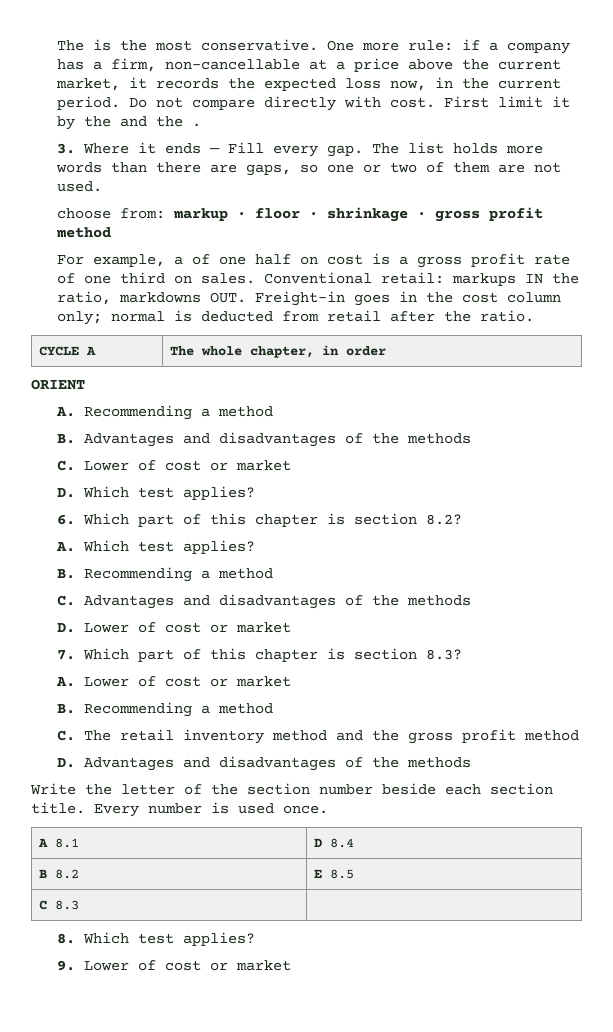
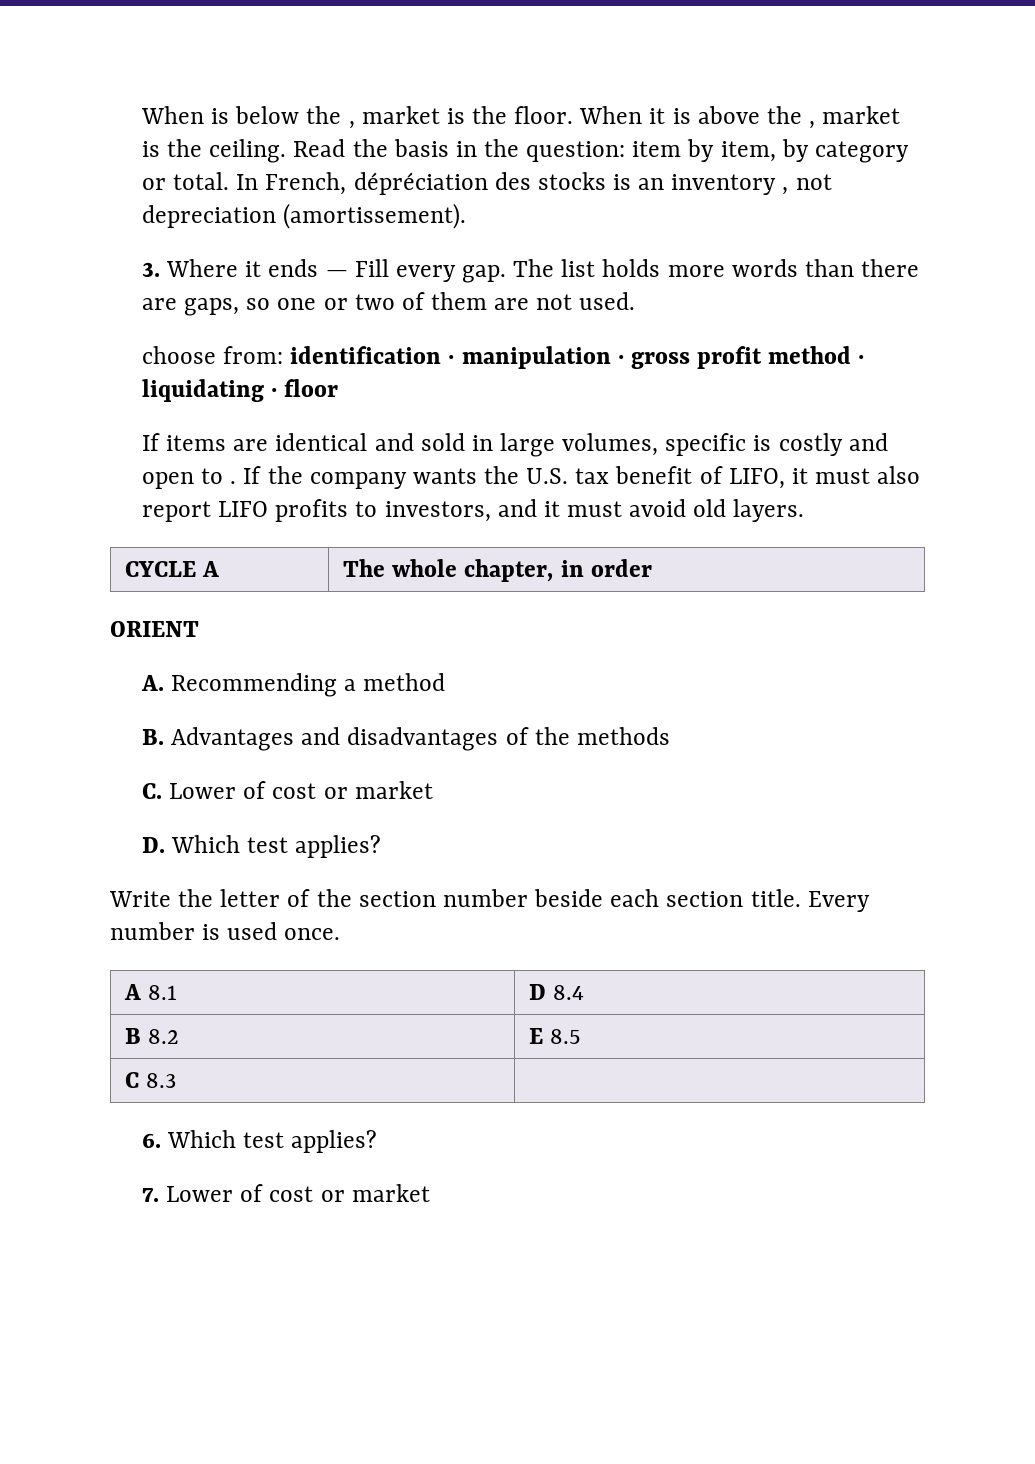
- The is the most conservative. One more rule: if a company has a firm, non-cancellable at a price above the current market, it records the expected loss now, in the current period. Do not compare directly with cost. First limit it by the and the .
+ When is below the , market is the floor. When it is above the , market is the ceiling. Read the basis in the question: item by item, by category or total. In French, dépréciation des stocks is an inventory , not depreciation (amortissement).
- choose from: markup · floor · shrinkage · gross profit method
- For example, a of one half on cost is a gross profit rate of one third on sales. Conventional retail: markups IN the ratio, markdowns OUT. Freight-in goes in the cost column only; normal is deducted from retail after the ratio.
+ choose from: identification · manipulation · gross profit method · liquidating · floor
+ If items are identical and sold in large volumes, specific is costly and open to . If the company wants the U.S. tax benefit of LIFO, it must also report LIFO profits to investors, and it must avoid old layers.
- 6. Which part of this chapter is section 8.2?
- A. Which test applies?
- B. Recommending a method
- C. Advantages and disadvantages of the methods
- D. Lower of cost or market
- 7. Which part of this chapter is section 8.3?
- A. Lower of cost or market
- B. Recommending a method
- C. The retail inventory method and the gross profit method
- D. Advantages and disadvantages of the methods
- 8. Which test applies?
- 9. Lower of cost or market
+ 6. Which test applies?
+ 7. Lower of cost or market

